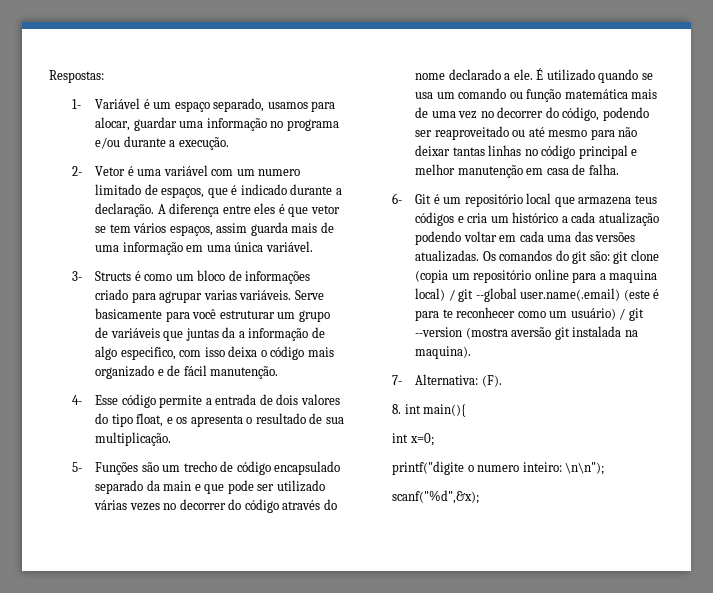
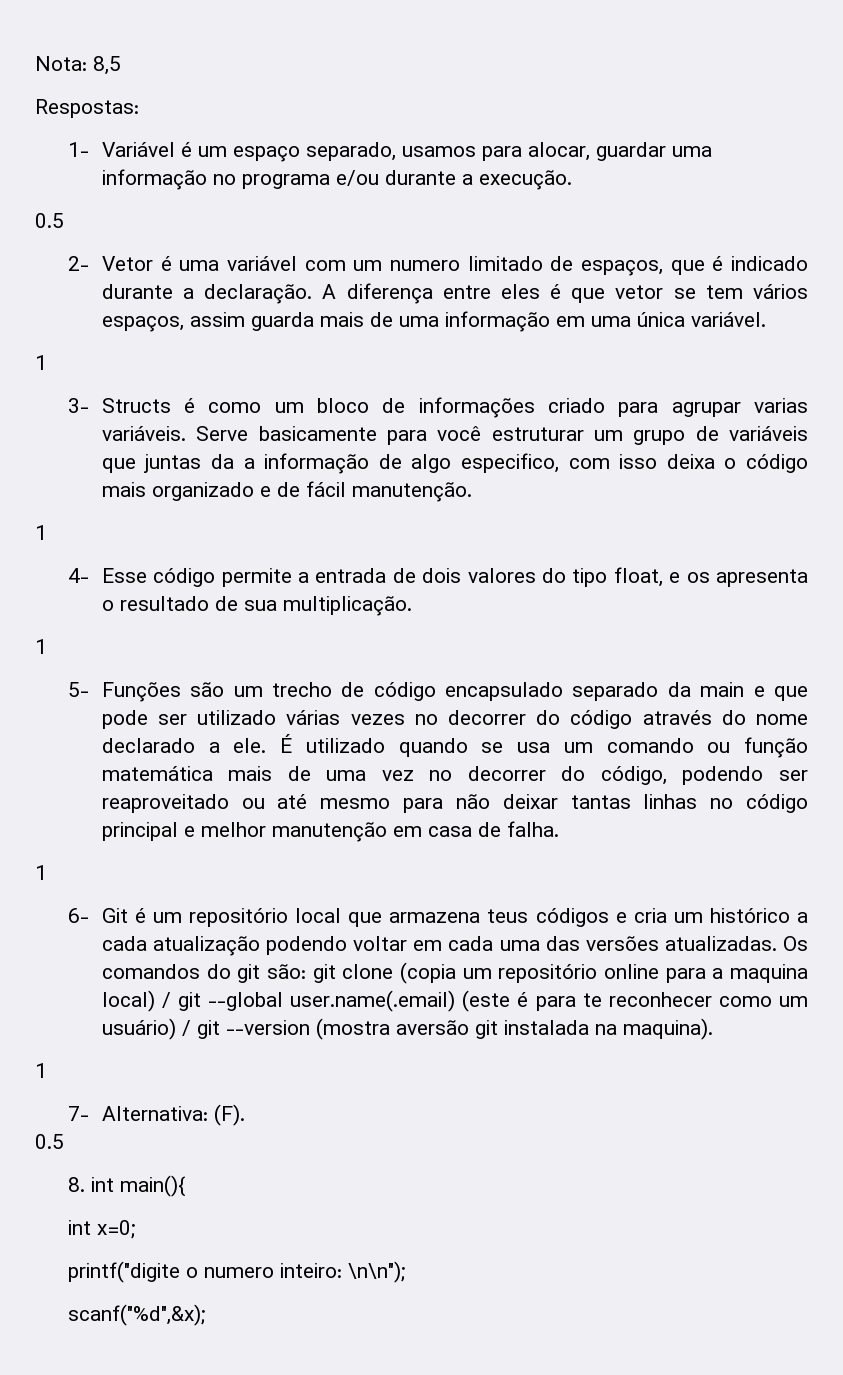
+ Nota: 8,5
  1- Variável é um espaço separado, usamos para alocar, guardar uma informação no programa e/ou durante a execução.
+ 0.5
  A diferença entre eles é que vetor se tem vários espaços, assim guarda mais de uma informação em uma única variável.
+ 1
  Serve basicamente para você estruturar um grupo de variáveis que juntas da a informação de algo especifico, com isso deixa o código mais organizado e de fácil manutenção.
+ 1
  4- Esse código permite a entrada de dois valores do tipo float, e os apresenta o resultado de sua multiplicação.
+ 1
  É utilizado quando se usa um comando ou função matemática mais de uma vez no decorrer do código, podendo ser reaproveitado ou até mesmo para não deixar tantas linhas no código principal e melhor manutenção em casa de falha.
+ 1
  Os comandos do git são: git clone (copia um repositório online para a maquina local) / git --global user.name(.email) (este é para te reconhecer como um usuário) / git --version (mostra aversão git instalada na maquina).
+ 1
  7- Alternativa: (F).
+ 0.5

